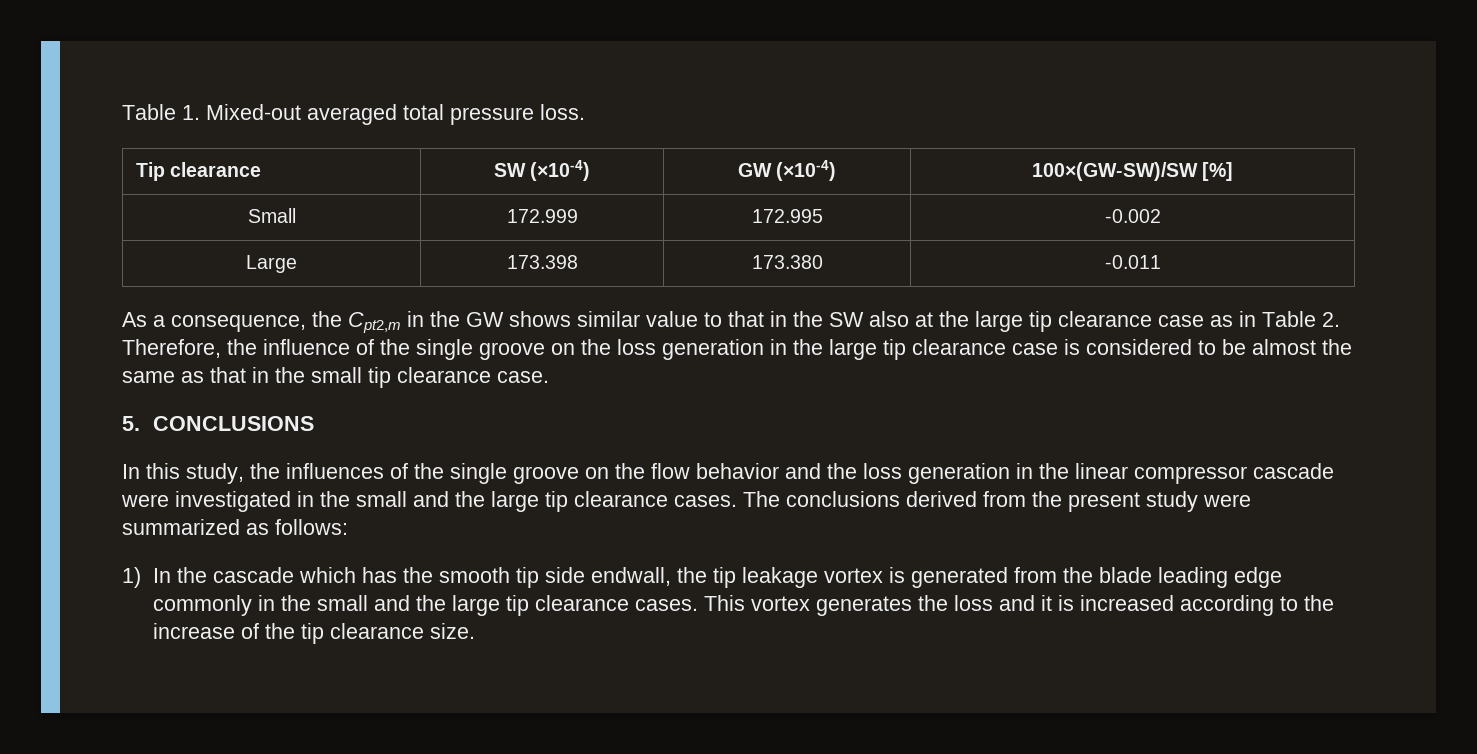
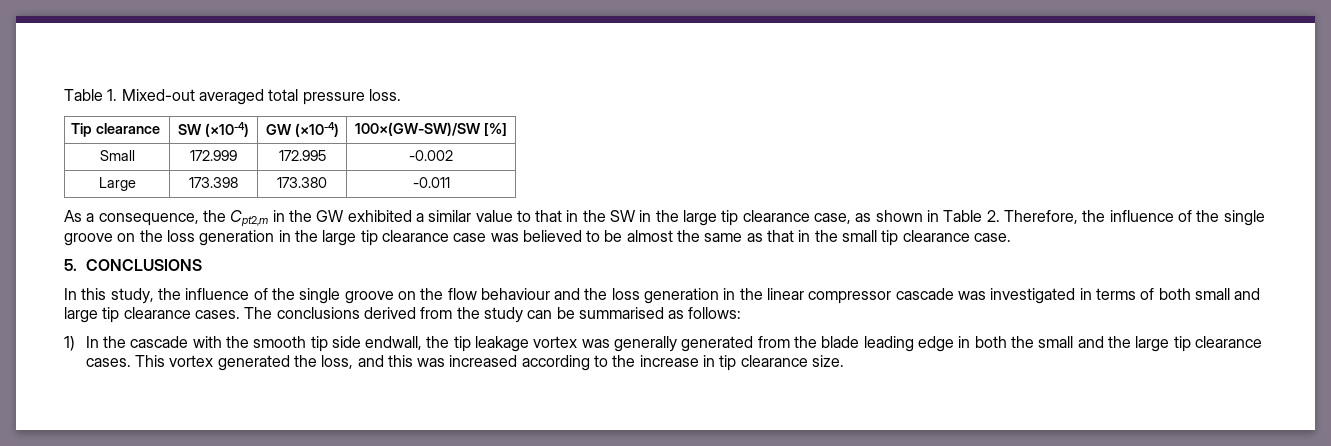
- As a consequence, the Cpt2,m in the GW shows similar value to that in the SW also at the large tip clearance case as in Table 2. Therefore, the influence of the single groove on the loss generation in the large tip clearance case is considered to be almost the same as that in the small tip clearance case.
+ As a consequence, the Cpt2,m in the GW exhibited a similar value to that in the SW in the large tip clearance case, as shown in Table 2. Therefore, the influence of the single groove on the loss generation in the large tip clearance case was believed to be almost the same as that in the small tip clearance case.
- In this study, the influences of the single groove on the flow behavior and the loss generation in the linear compressor cascade were investigated in the small and the large tip clearance cases.
+ In this study, the influence of the single groove on the flow behaviour and the loss generation in the linear compressor cascade was investigated in terms of both small and large tip clearance cases.
- The conclusions derived from the present study were summarized as follows:
+ The conclusions derived from the study can be summarised as follows:
- 1) In the cascade which has the smooth tip side endwall, the tip leakage vortex is generated from the blade leading edge commonly in the small and the large tip clearance cases.
+ 1) In the cascade with the smooth tip side endwall, the tip leakage vortex was generally generated from the blade leading edge in both the small and the large tip clearance cases.
- This vortex generates the loss and it is increased according to the increase of the tip clearance size.
+ This vortex generated the loss, and this was increased according to the increase in tip clearance size.

